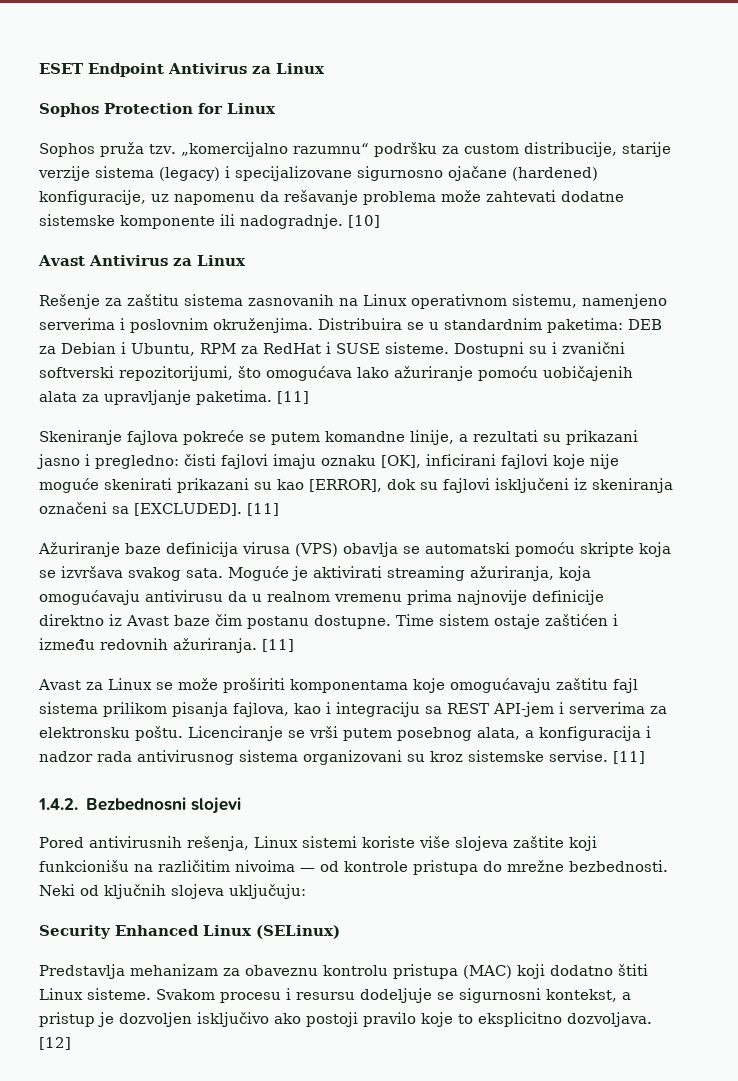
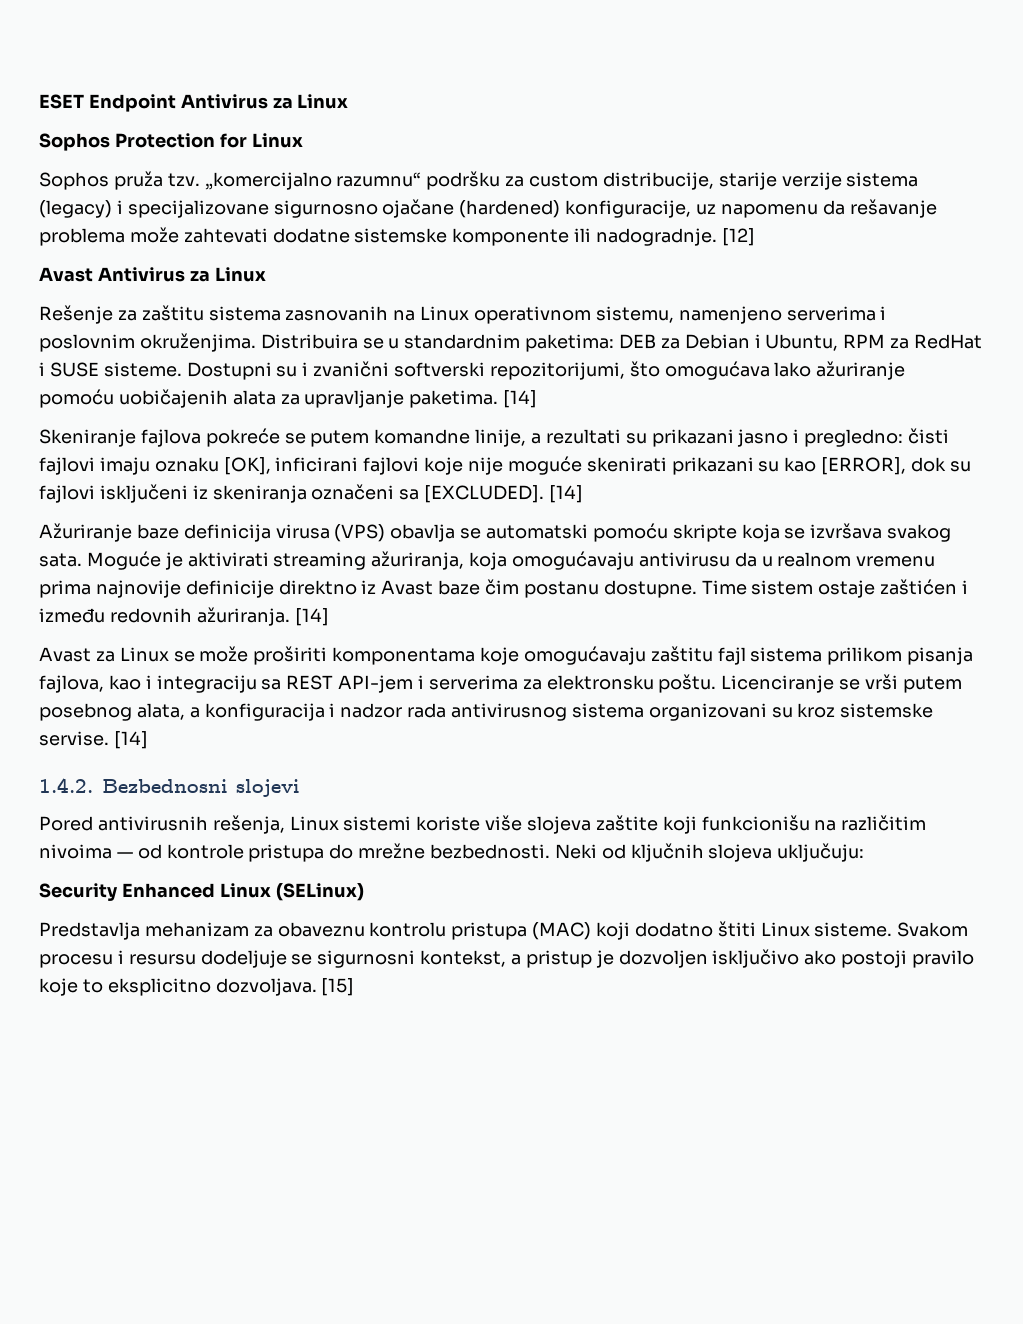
- [10]
+ [12]
- Dostupni su i zvanični softverski repozitorijumi, što omogućava lako ažuriranje pomoću uobičajenih alata za upravljanje paketima. [11]
+ Dostupni su i zvanični softverski repozitorijumi, što omogućava lako ažuriranje pomoću uobičajenih alata za upravljanje paketima. [14]
- Skeniranje fajlova pokreće se putem komandne linije, a rezultati su prikazani jasno i pregledno: čisti fajlovi imaju oznaku [OK], inficirani fajlovi koje nije moguće skenirati prikazani su kao [ERROR], dok su fajlovi isključeni iz skeniranja označeni sa [EXCLUDED]. [11]
+ Skeniranje fajlova pokreće se putem komandne linije, a rezultati su prikazani jasno i pregledno: čisti fajlovi imaju oznaku [OK], inficirani fajlovi koje nije moguće skenirati prikazani su kao [ERROR], dok su fajlovi isključeni iz skeniranja označeni sa [EXCLUDED]. [14]
- Time sistem ostaje zaštićen i između redovnih ažuriranja. [11]
+ Time sistem ostaje zaštićen i između redovnih ažuriranja. [14]
- Licenciranje se vrši putem posebnog alata, a konfiguracija i nadzor rada antivirusnog sistema organizovani su kroz sistemske servise. [11]
+ Licenciranje se vrši putem posebnog alata, a konfiguracija i nadzor rada antivirusnog sistema organizovani su kroz sistemske servise. [14]
- [12]
+ [15]

